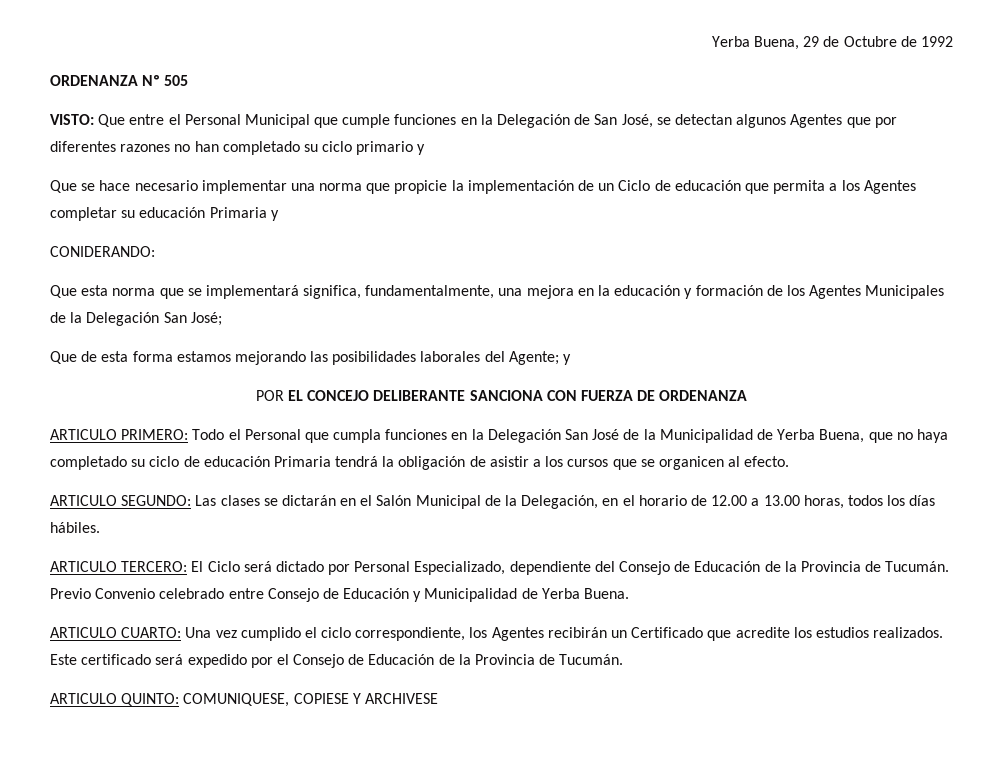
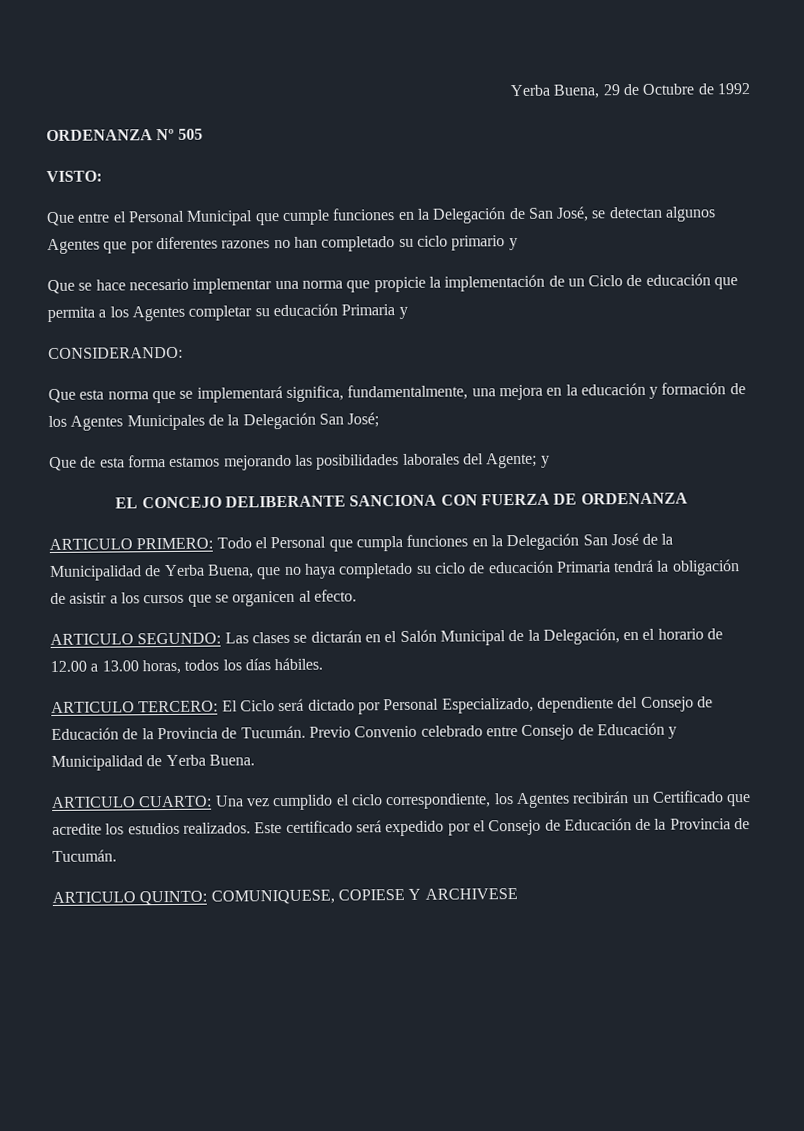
- VISTO: Que entre el Personal Municipal que cumple funciones en la Delegación de San José, se detectan algunos Agentes que por diferentes razones no han completado su ciclo primario y
+ VISTO:
+ Que entre el Personal Municipal que cumple funciones en la Delegación de San José, se detectan algunos Agentes que por diferentes razones no han completado su ciclo primario y
- CONIDERANDO:
+ CONSIDERANDO:
- POR EL CONCEJO DELIBERANTE SANCIONA CON FUERZA DE ORDENANZA
+ EL CONCEJO DELIBERANTE SANCIONA CON FUERZA DE ORDENANZA

